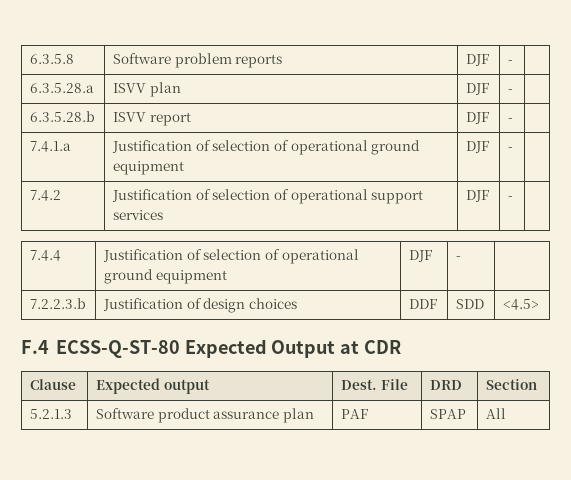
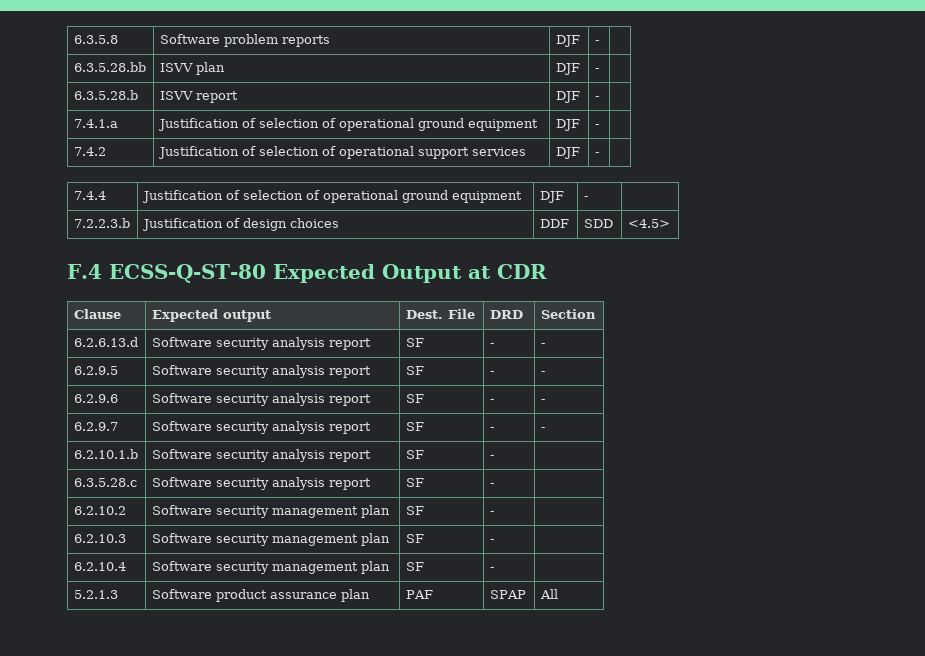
- 6.3.5.28.a | ISVV plan | DJF | - |
+ 6.3.5.28.bb | ISVV plan | DJF | - |
+ 6.2.6.13.d | Software security analysis report | SF | - | -
+ 6.2.9.5 | Software security analysis report | SF | - | -
+ 6.2.9.6 | Software security analysis report | SF | - | -
+ 6.2.9.7 | Software security analysis report | SF | - | -
+ 6.2.10.1.b | Software security analysis report | SF | - |
+ 6.3.5.28.c | Software security analysis report | SF | - |
+ 6.2.10.2 | Software security management plan | SF | - |
+ 6.2.10.3 | Software security management plan | SF | - |
+ 6.2.10.4 | Software security management plan | SF | - |

